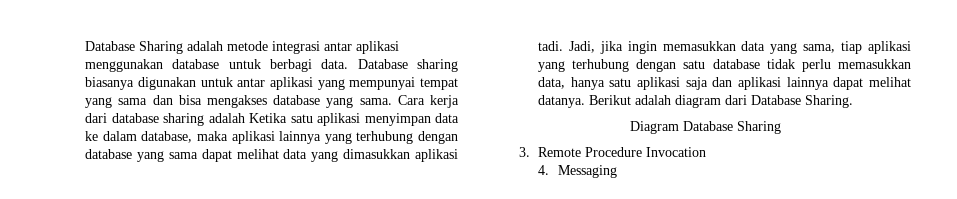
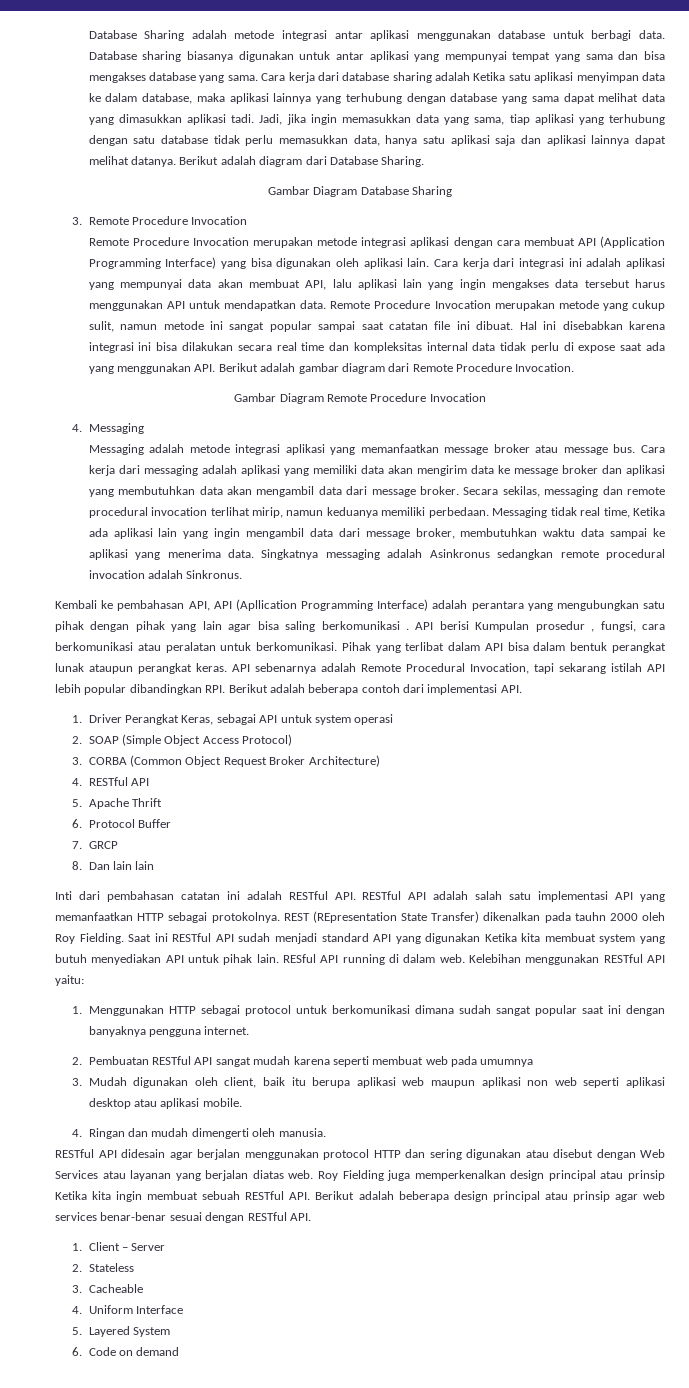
- Diagram Database Sharing
+ Gambar Diagram Database Sharing
+ Remote Procedure Invocation merupakan metode integrasi aplikasi dengan cara membuat API (Application Programming Interface) yang bisa digunakan oleh aplikasi lain. Cara kerja dari integrasi ini adalah aplikasi yang mempunyai data akan membuat API, lalu aplikasi lain yang ingin mengakses data tersebut harus menggunakan API untuk mendapatkan data. Remote Procedure Invocation merupakan metode yang cukup sulit, namun metode ini sangat popular sampai saat catatan file ini dibuat. Hal ini disebabkan karena integrasi ini bisa dilakukan secara real time dan kompleksitas internal data tidak perlu di expose saat ada yang menggunakan API. Berikut adalah gambar diagram dari Remote Procedure Invocation.
+ Gambar Diagram Remote Procedure Invocation
  4. Messaging
+ Messaging adalah metode integrasi aplikasi yang memanfaatkan message broker atau message bus. Cara kerja dari messaging adalah aplikasi yang memiliki data akan mengirim data ke message broker dan aplikasi yang membutuhkan data akan mengambil data dari message broker. Secara sekilas, messaging dan remote procedural invocation terlihat mirip, namun keduanya memiliki perbedaan. Messaging tidak real time, Ketika ada aplikasi lain yang ingin mengambil data dari message broker, membutuhkan waktu data sampai ke aplikasi yang menerima data. Singkatnya messaging adalah Asinkronus sedangkan remote procedural invocation adalah Sinkronus.
+ Kembali ke pembahasan API, API (Apllication Programming Interface) adalah perantara yang mengubungkan satu pihak dengan pihak yang lain agar bisa saling berkomunikasi . API berisi Kumpulan prosedur , fungsi, cara berkomunikasi atau peralatan untuk berkomunikasi. Pihak yang terlibat dalam API bisa dalam bentuk perangkat lunak ataupun perangkat keras. API sebenarnya adalah Remote Procedural Invocation, tapi sekarang istilah API lebih popular dibandingkan RPI. Berikut adalah beberapa contoh dari implementasi API.
+ 1. Driver Perangkat Keras, sebagai API untuk system operasi
+ 2. SOAP (Simple Object Access Protocol)
+ 3. CORBA (Common Object Request Broker Architecture)
+ 4. RESTful API
+ 5. Apache Thrift
+ 6. Protocol Buffer
+ 7. GRCP
+ 8. Dan lain lain
+ Inti dari pembahasan catatan ini adalah RESTful API. RESTful API adalah salah satu implementasi API yang memanfaatkan HTTP sebagai protokolnya. REST (REpresentation State Transfer) dikenalkan pada tauhn 2000 oleh Roy Fielding. Saat ini RESTful API sudah menjadi standard API yang digunakan Ketika kita membuat system yang butuh menyediakan API untuk pihak lain. RESful API running di dalam web. Kelebihan menggunakan RESTful API yaitu:
+ 1. Menggunakan HTTP sebagai protocol untuk berkomunikasi dimana sudah sangat popular saat ini dengan banyaknya pengguna internet.
+ 2. Pembuatan RESTful API sangat mudah karena seperti membuat web pada umumnya
+ 3. Mudah digunakan oleh client, baik itu berupa aplikasi web maupun aplikasi non web seperti aplikasi desktop atau aplikasi mobile.
+ 4. Ringan dan mudah dimengerti oleh manusia.
+ RESTful API didesain agar berjalan menggunakan protocol HTTP dan sering digunakan atau disebut dengan Web Services atau layanan yang berjalan diatas web. Roy Fielding juga memperkenalkan design principal atau prinsip Ketika kita ingin membuat sebuah RESTful API. Berikut adalah beberapa design principal atau prinsip agar web services benar-benar sesuai dengan RESTful API.
+ 1. Client – Server
+ 2. Stateless
+ 3. Cacheable
+ 4. Uniform Interface
+ 5. Layered System
+ 6. Code on demand

